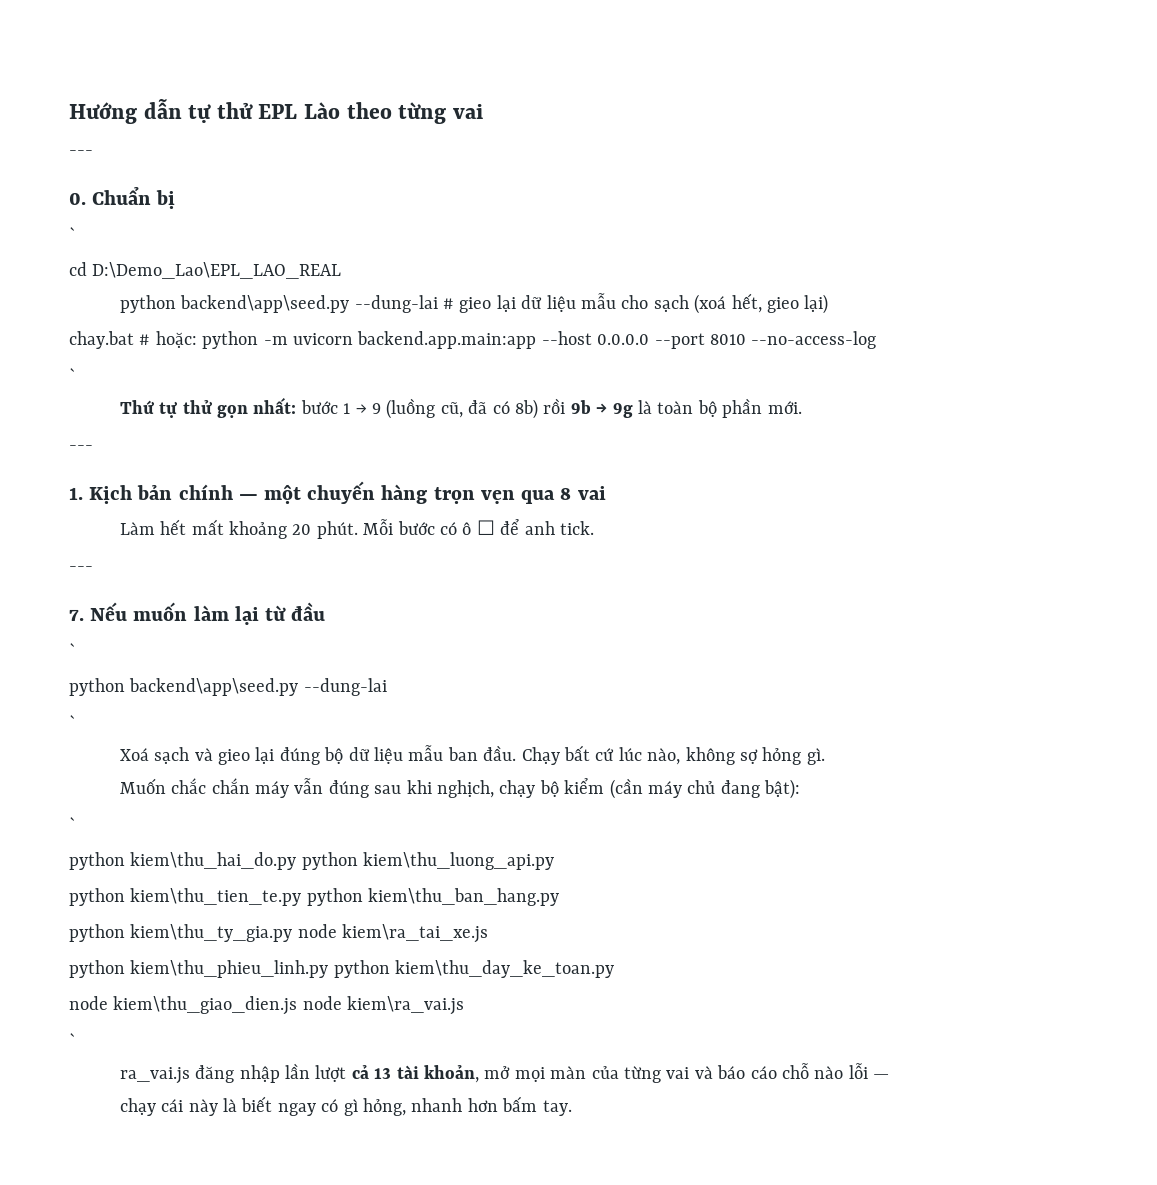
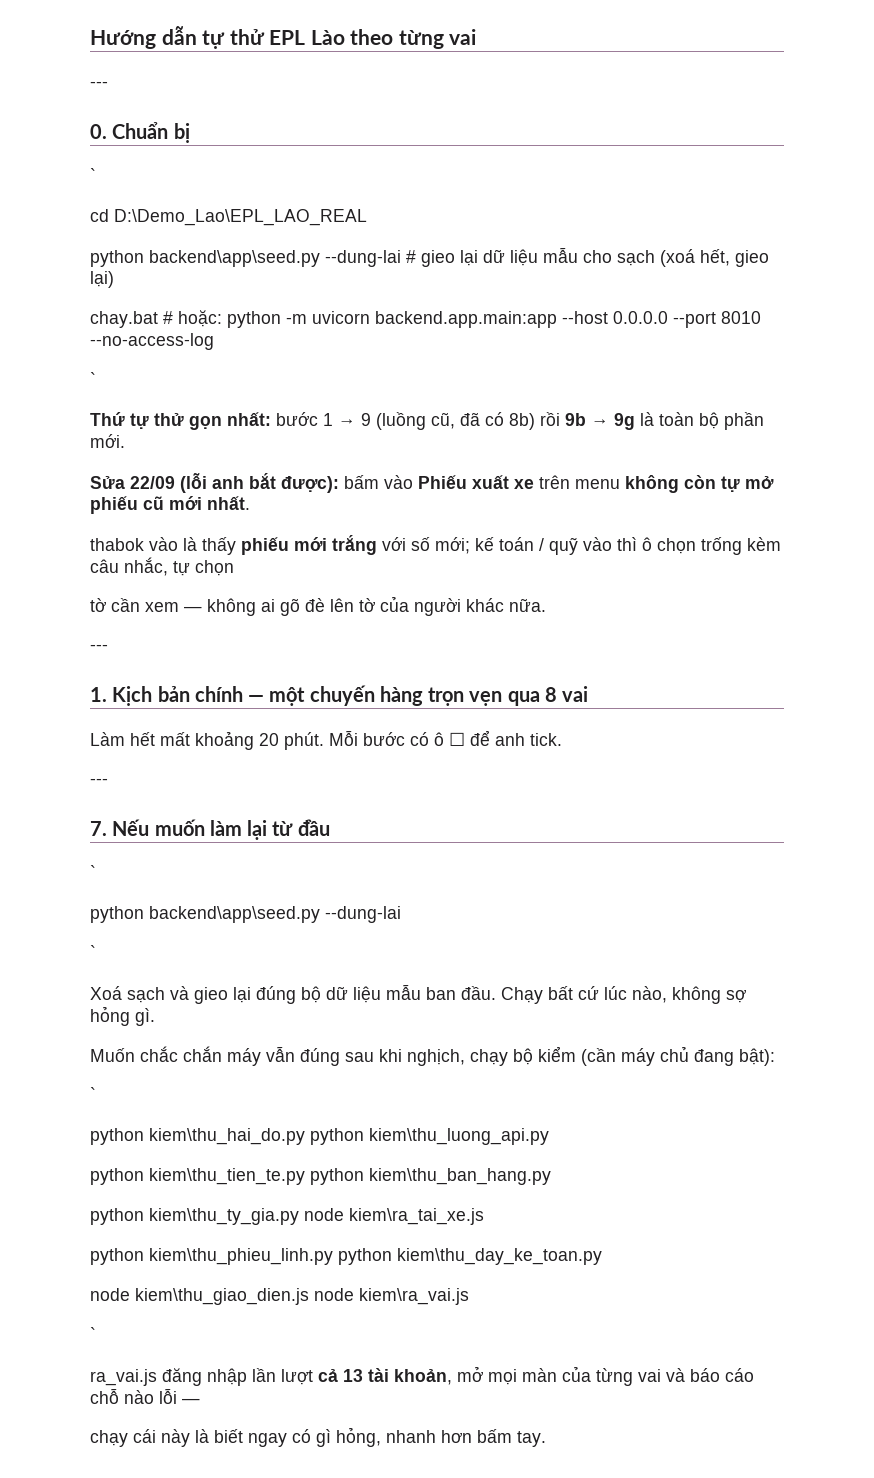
+ Sửa 22/09 (lỗi anh bắt được): bấm vào Phiếu xuất xe trên menu không còn tự mở phiếu cũ mới nhất.
+ thabok vào là thấy phiếu mới trắng với số mới; kế toán / quỹ vào thì ô chọn trống kèm câu nhắc, tự chọn
+ tờ cần xem — không ai gõ đè lên tờ của người khác nữa.

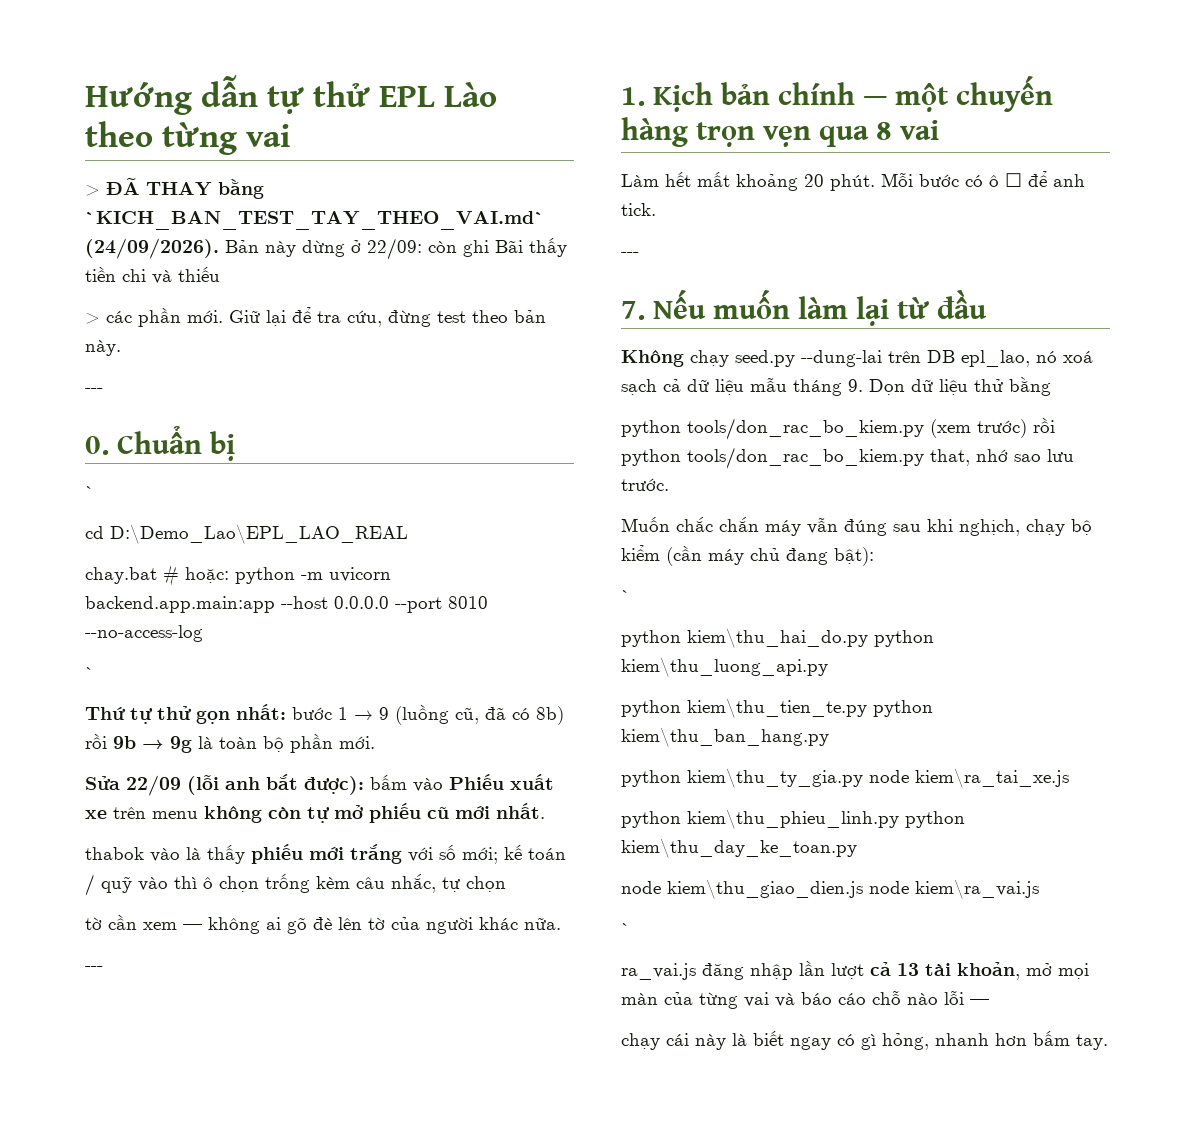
+ > ĐÃ THAY bằng `KICH_BAN_TEST_TAY_THEO_VAI.md` (24/09/2026). Bản này dừng ở 22/09: còn ghi Bãi thấy tiền chi và thiếu
+ > các phần mới. Giữ lại để tra cứu, đừng test theo bản này.
- python backend\app\seed.py --dung-lai # gieo lại dữ liệu mẫu cho sạch (xoá hết, gieo lại)
  7. Nếu muốn làm lại từ đầu
- `
- python backend\app\seed.py --dung-lai
- `
- Xoá sạch và gieo lại đúng bộ dữ liệu mẫu ban đầu. Chạy bất cứ lúc nào, không sợ hỏng gì.
+ Không chạy seed.py --dung-lai trên DB epl_lao, nó xoá sạch cả dữ liệu mẫu tháng 9. Dọn dữ liệu thử bằng
+ python tools/don_rac_bo_kiem.py (xem trước) rồi python tools/don_rac_bo_kiem.py that, nhớ sao lưu trước.

